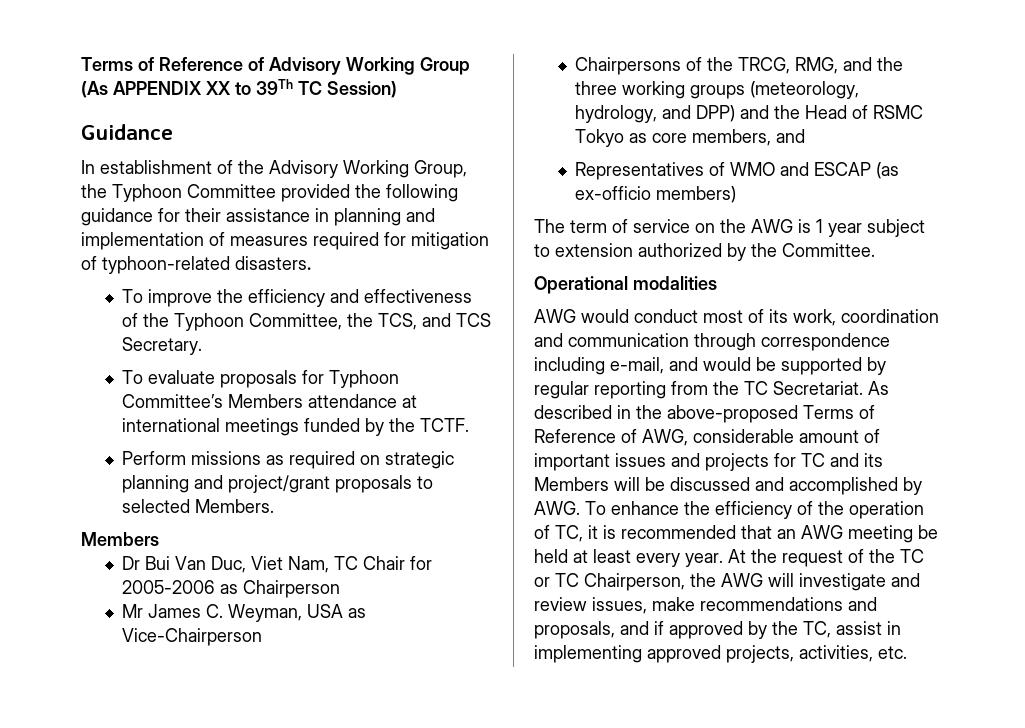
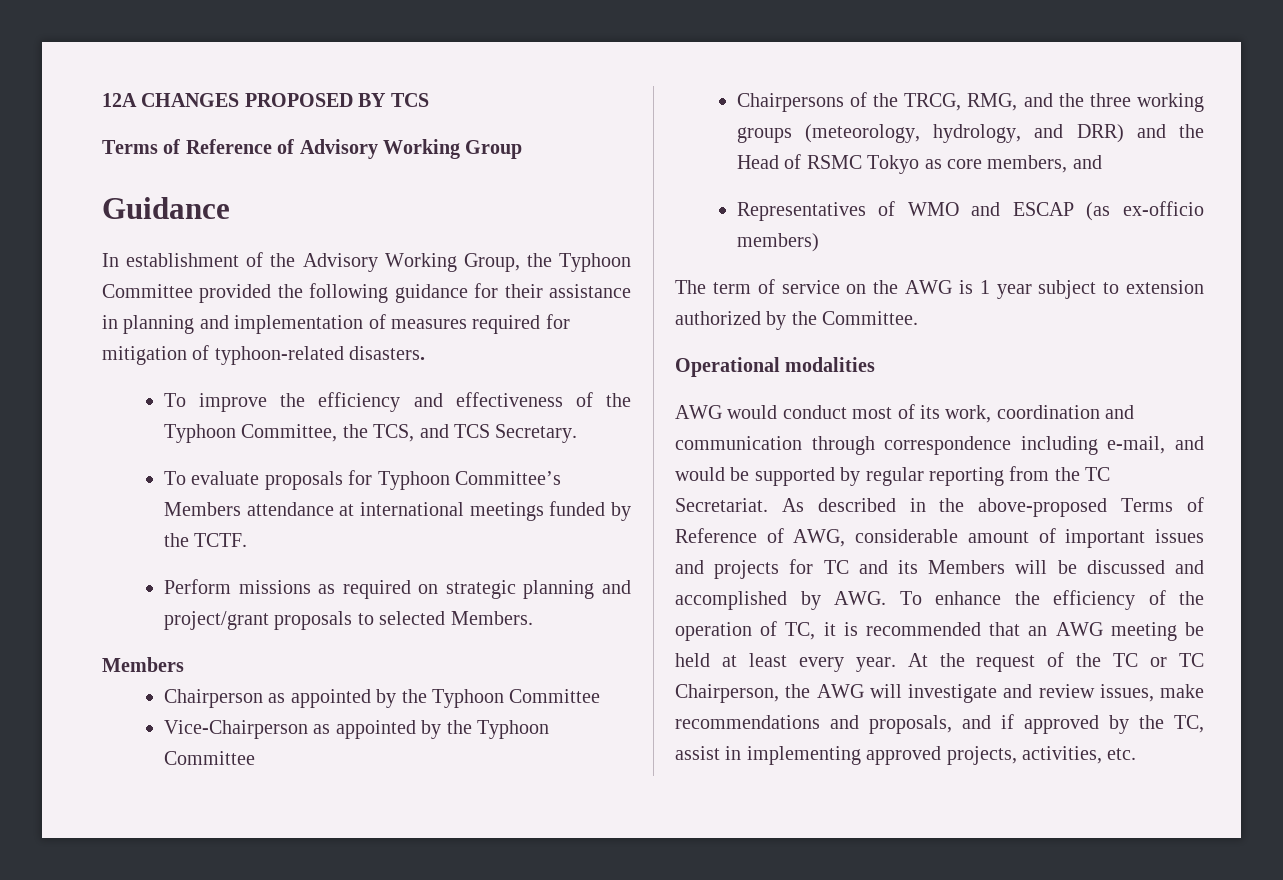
+ 12A CHANGES PROPOSED BY TCS
- Terms of Reference of Advisory Working Group (As APPENDIX XX to 39Th TC Session)
+ Terms of Reference of Advisory Working Group
- Dr Bui Van Duc, Viet Nam, TC Chair for 2005-2006 as Chairperson
- Mr James C. Weyman, USA as Vice-Chairperson
+ Chairperson as appointed by the Typhoon Committee
+ Vice-Chairperson as appointed by the Typhoon Committee
- Chairpersons of the TRCG, RMG, and the three working groups (meteorology, hydrology, and DPP) and the Head of RSMC Tokyo as core members, and
+ Chairpersons of the TRCG, RMG, and the three working groups (meteorology, hydrology, and DRR) and the Head of RSMC Tokyo as core members, and

